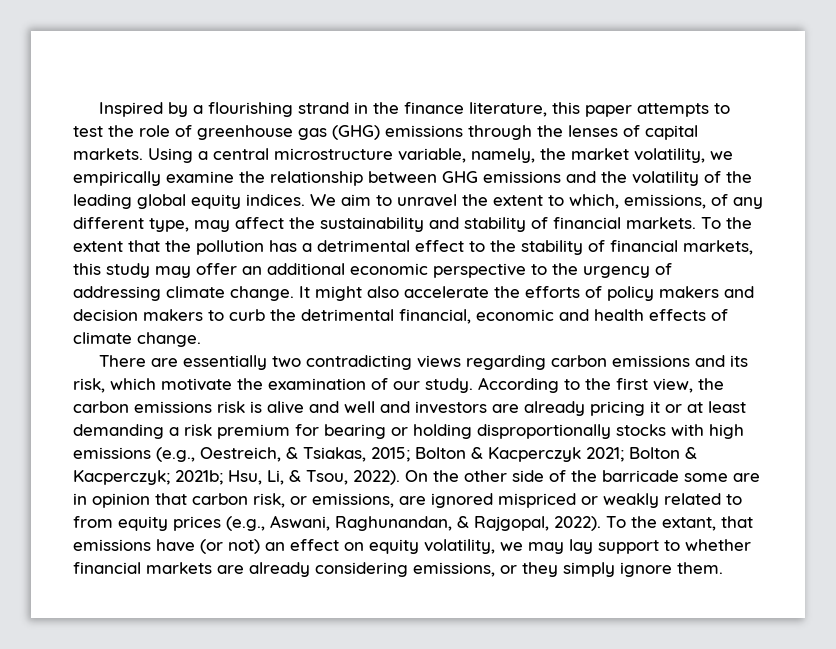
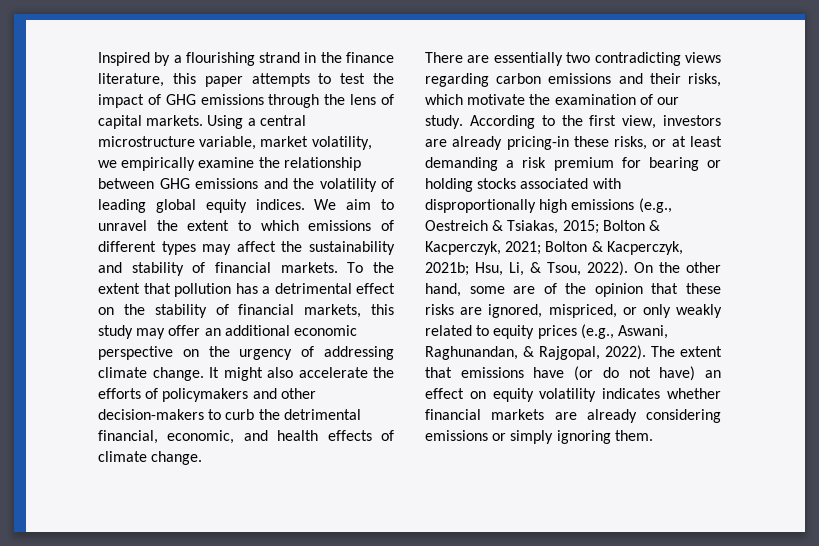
- Inspired by a flourishing strand in the finance literature, this paper attempts to test the role of greenhouse gas (GHG) emissions through the lenses of capital markets.
+ Inspired by a flourishing strand in the finance literature, this paper attempts to test the impact of GHG emissions through the lens of capital markets.
- Using a central microstructure variable, namely, the market volatility, we empirically examine the relationship between GHG emissions and the volatility of the leading global equity indices.
+ Using a central microstructure variable, market volatility, we empirically examine the relationship between GHG emissions and the volatility of leading global equity indices.
- We aim to unravel the extent to which, emissions, of any different type, may affect the sustainability and stability of financial markets.
+ We aim to unravel the extent to which emissions of different types may affect the sustainability and stability of financial markets.
- To the extent that the pollution has a detrimental effect to the stability of financial markets, this study may offer an additional economic perspective to the urgency of addressing climate change.
+ To the extent that pollution has a detrimental effect on the stability of financial markets, this study may offer an additional economic perspective on the urgency of addressing climate change.
- It might also accelerate the efforts of policy makers and decision makers to curb the detrimental financial, economic and health effects of climate change.
+ It might also accelerate the efforts of policymakers and other decision-makers to curb the detrimental financial, economic, and health effects of climate change.
- There are essentially two contradicting views regarding carbon emissions and its risk, which motivate the examination of our study.
+ There are essentially two contradicting views regarding carbon emissions and their risks, which motivate the examination of our study.
- According to the first view, the carbon emissions risk is alive and well and investors are already pricing it or at least demanding a risk premium for bearing or holding disproportionally stocks with high emissions (e.g., Oestreich, & Tsiakas, 2015; Bolton & Kacperczyk 2021; Bolton & Kacperczyk; 2021b; Hsu, Li, & Tsou, 2022).
+ According to the first view, investors are already pricing-in these risks, or at least demanding a risk premium for bearing or holding stocks associated with disproportionally high emissions (e.g., Oestreich & Tsiakas, 2015; Bolton & Kacperczyk, 2021; Bolton & Kacperczyk, 2021b; Hsu, Li, & Tsou, 2022).
- On the other side of the barricade some are in opinion that carbon risk, or emissions, are ignored mispriced or weakly related to from equity prices (e.g., Aswani, Raghunandan, & Rajgopal, 2022).
+ On the other hand, some are of the opinion that these risks are ignored, mispriced, or only weakly related to equity prices (e.g., Aswani, Raghunandan, & Rajgopal, 2022).
- To the extant, that emissions have (or not) an effect on equity volatility, we may lay support to whether financial markets are already considering emissions, or they simply ignore them.
+ The extent that emissions have (or do not have) an effect on equity volatility indicates whether financial markets are already considering emissions or simply ignoring them.

